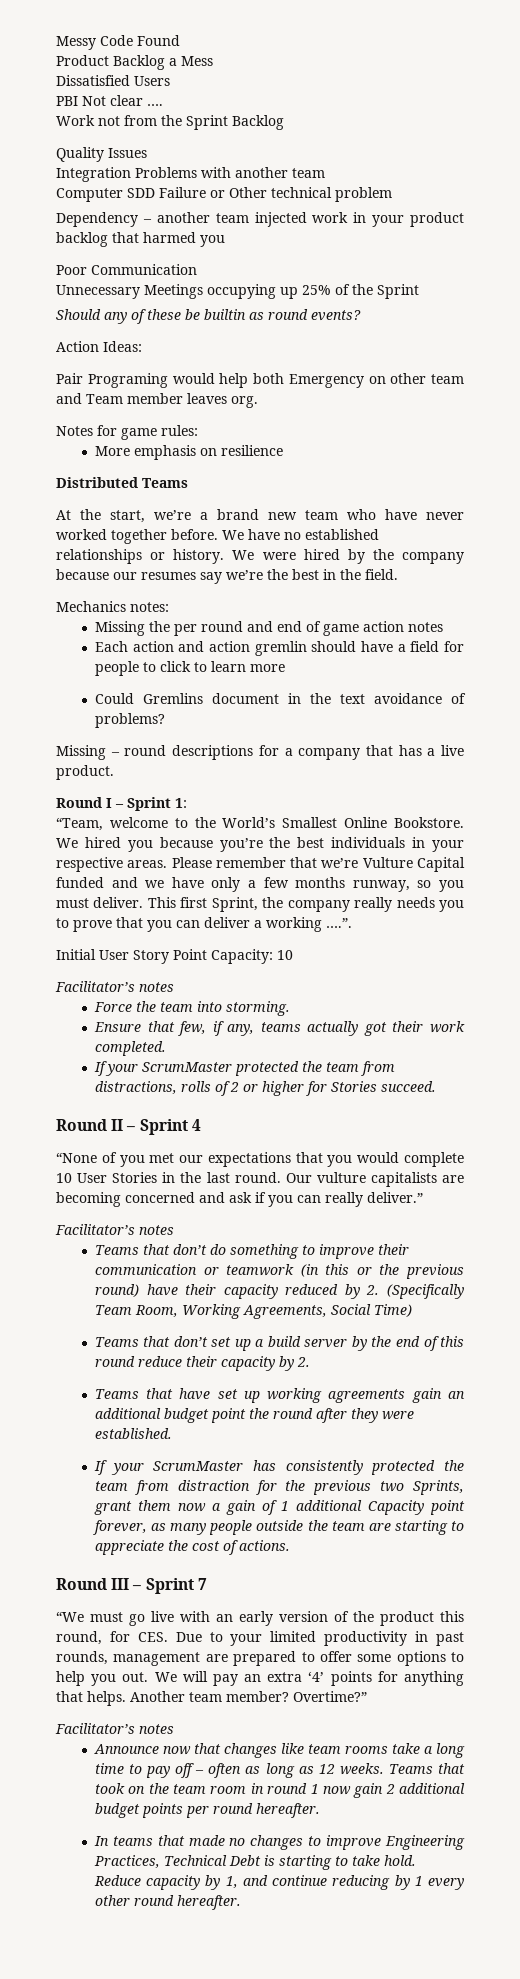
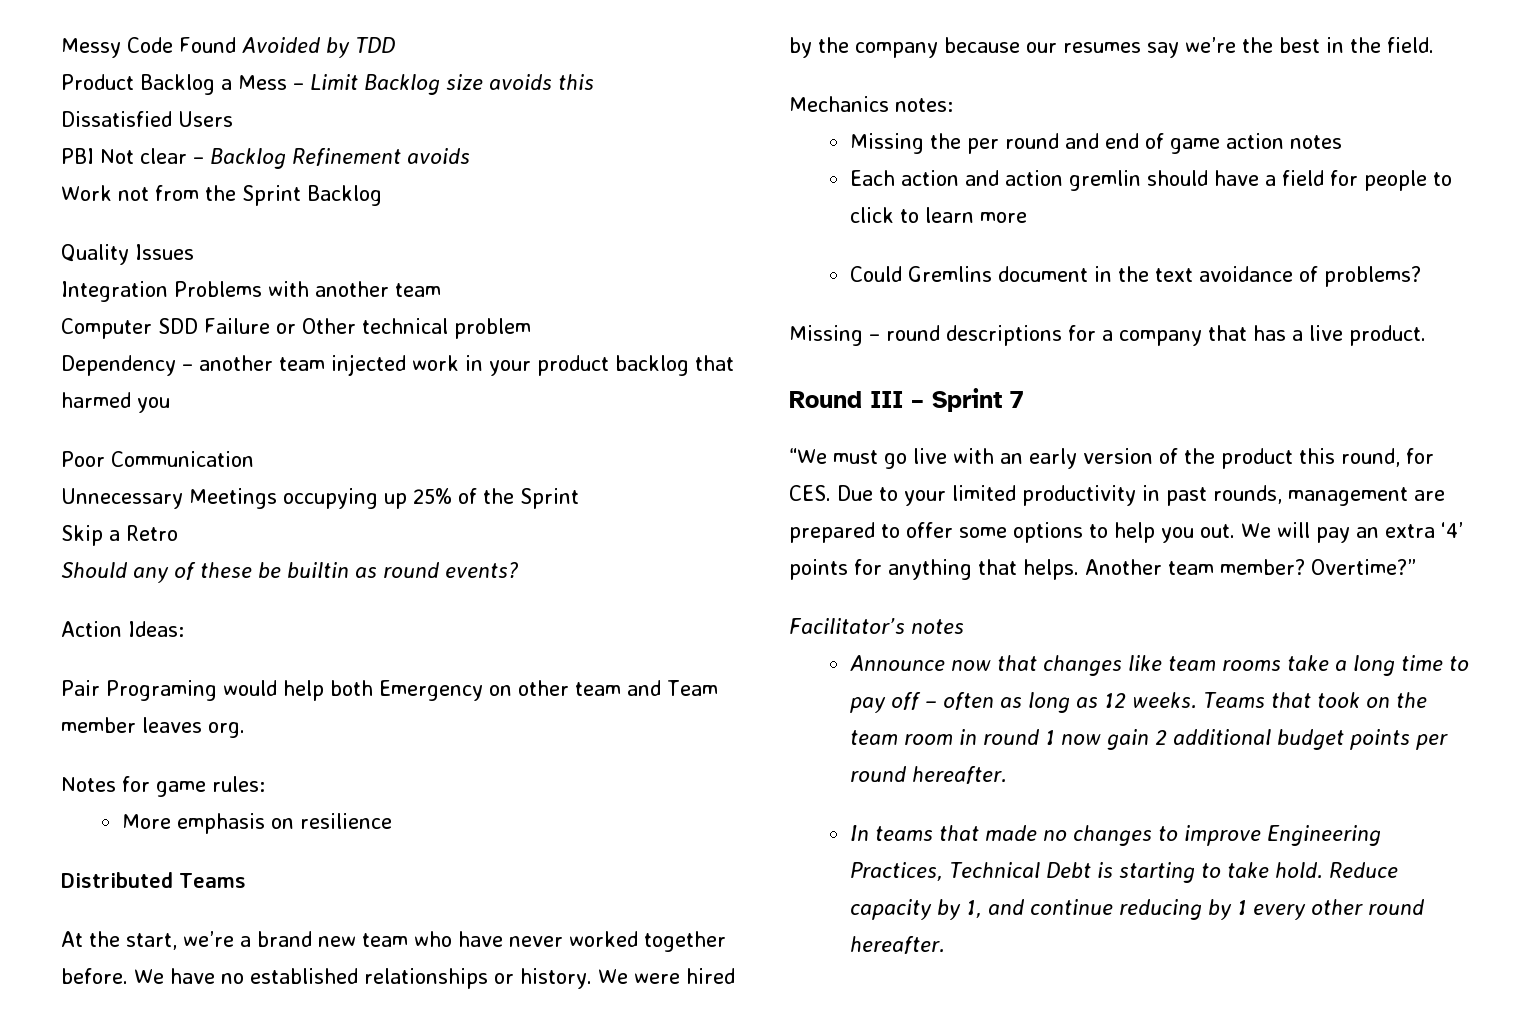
- Messy Code Found
+ Messy Code Found Avoided by TDD
- Product Backlog a Mess
+ Product Backlog a Mess – Limit Backlog size avoids this
- PBI Not clear ….
+ PBI Not clear – Backlog Refinement avoids
+ Skip a Retro
- Round I – Sprint 1:
- “Team, welcome to the World’s Smallest Online Bookstore. We hired you because you’re the best individuals in your respective areas. Please remember that we’re Vulture Capital funded and we have only a few months runway, so you must deliver. This first Sprint, the company really needs you to prove that you can deliver a working ….”.
- Initial User Story Point Capacity: 10
- Facilitator’s notes
- Force the team into storming.
- Ensure that few, if any, teams actually got their work completed.
- If your ScrumMaster protected the team from distractions, rolls of 2 or higher for Stories succeed.
- Round II – Sprint 4
- “None of you met our expectations that you would complete 10 User Stories in the last round. Our vulture capitalists are becoming concerned and ask if you can really deliver.”
- Facilitator’s notes
- Teams that don’t do something to improve their communication or teamwork (in this or the previous round) have their capacity reduced by 2. (Specifically Team Room, Working Agreements, Social Time)
- Teams that don’t set up a build server by the end of this round reduce their capacity by 2.
- Teams that have set up working agreements gain an additional budget point the round after they were established.
- If your ScrumMaster has consistently protected the team from distraction for the previous two Sprints, grant them now a gain of 1 additional Capacity point forever, as many people outside the team are starting to appreciate the cost of actions.

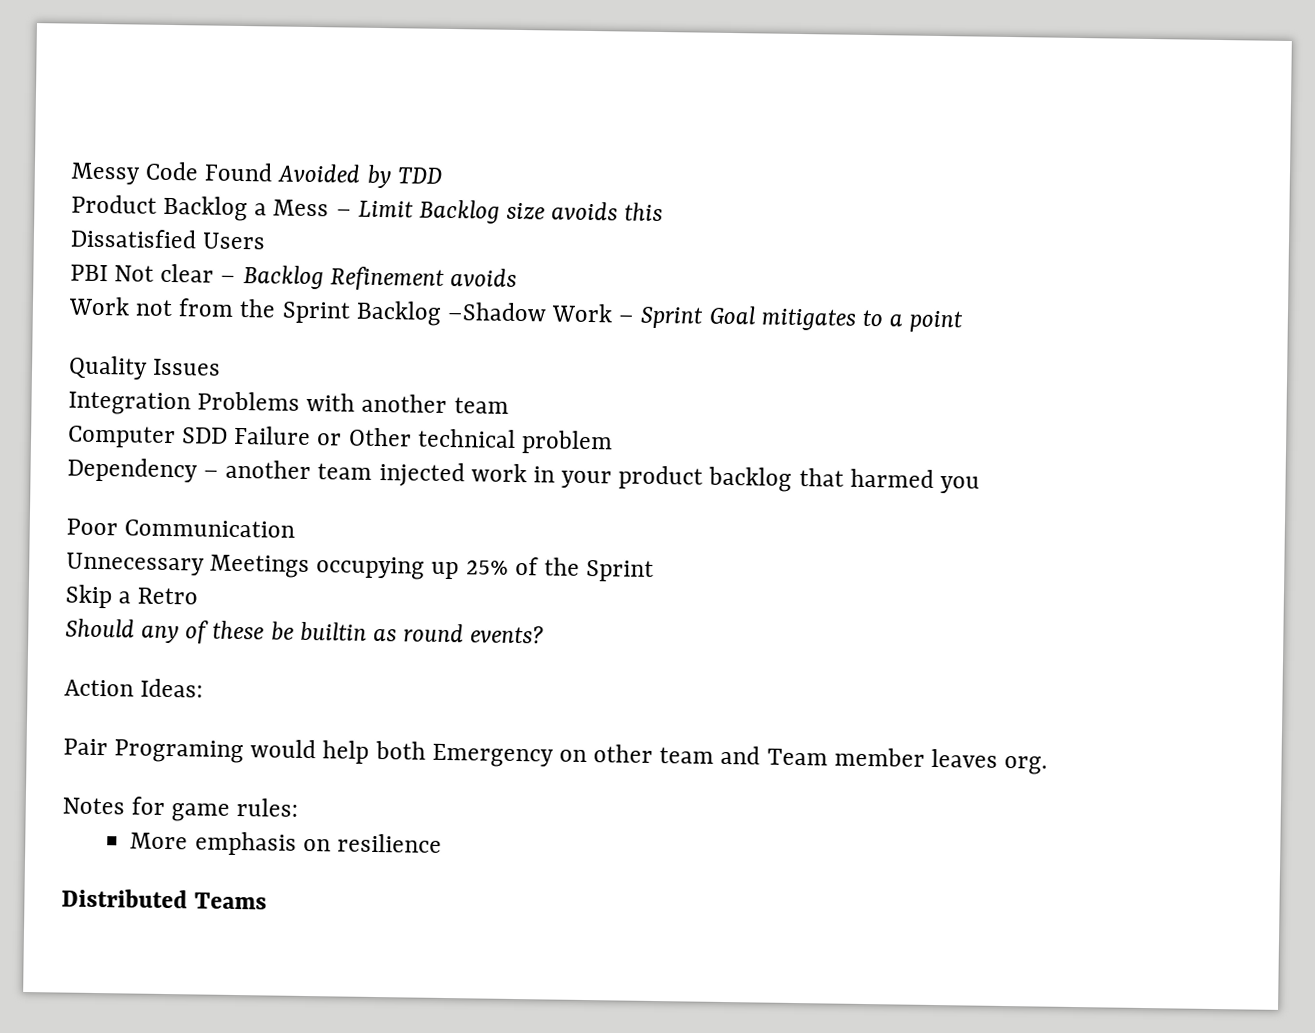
- Work not from the Sprint Backlog
+ Work not from the Sprint Backlog –Shadow Work – Sprint Goal mitigates to a point
- At the start, we’re a brand new team who have never worked together before. We have no established relationships or history. We were hired by the company because our resumes say we’re the best in the field.
- Mechanics notes:
- Missing the per round and end of game action notes
- Each action and action gremlin should have a field for people to click to learn more
- Could Gremlins document in the text avoidance of problems?
- Missing – round descriptions for a company that has a live product.
- Round III – Sprint 7
- “We must go live with an early version of the product this round, for CES. Due to your limited productivity in past rounds, management are prepared to offer some options to help you out. We will pay an extra ‘4’ points for anything that helps. Another team member? Overtime?”
- Facilitator’s notes
- Announce now that changes like team rooms take a long time to pay off – often as long as 12 weeks. Teams that took on the team room in round 1 now gain 2 additional budget points per round hereafter.
- In teams that made no changes to improve Engineering Practices, Technical Debt is starting to take hold. Reduce capacity by 1, and continue reducing by 1 every other round hereafter.

